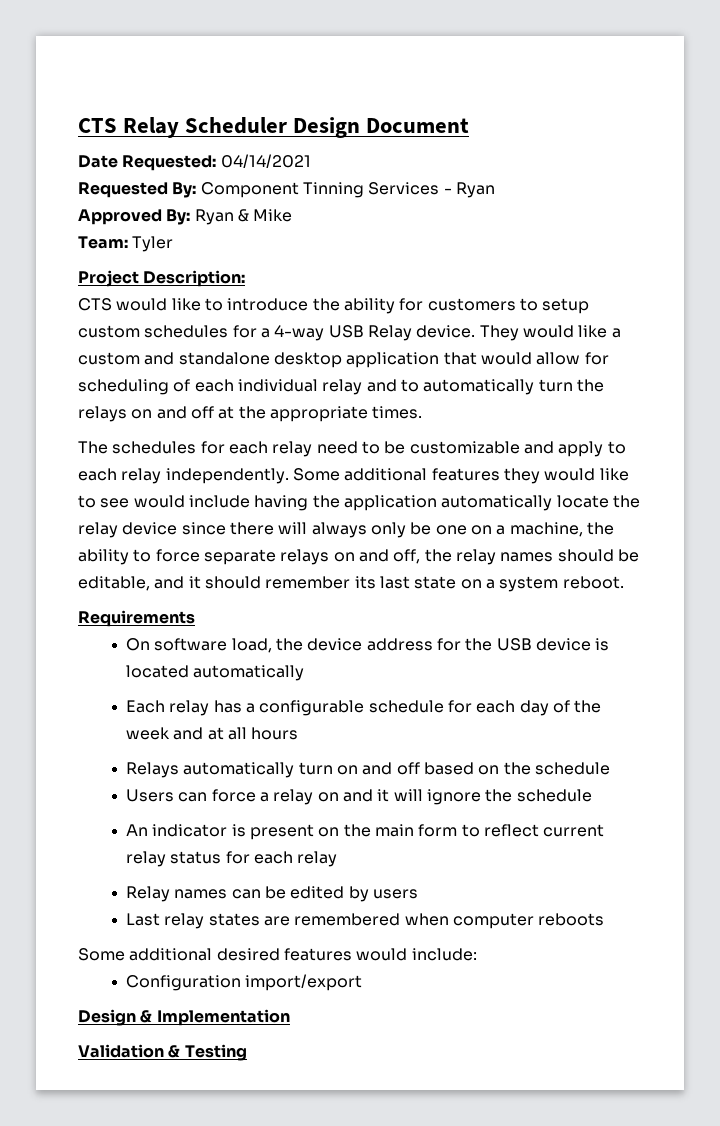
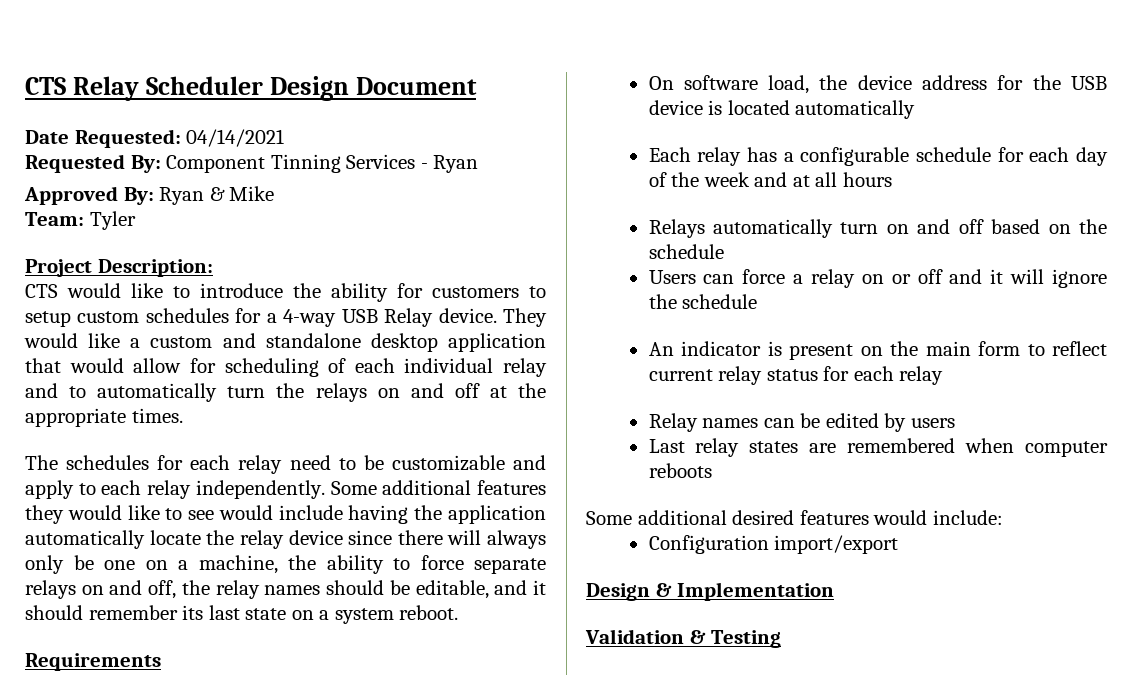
- Users can force a relay on and it will ignore the schedule
+ Users can force a relay on or off and it will ignore the schedule

